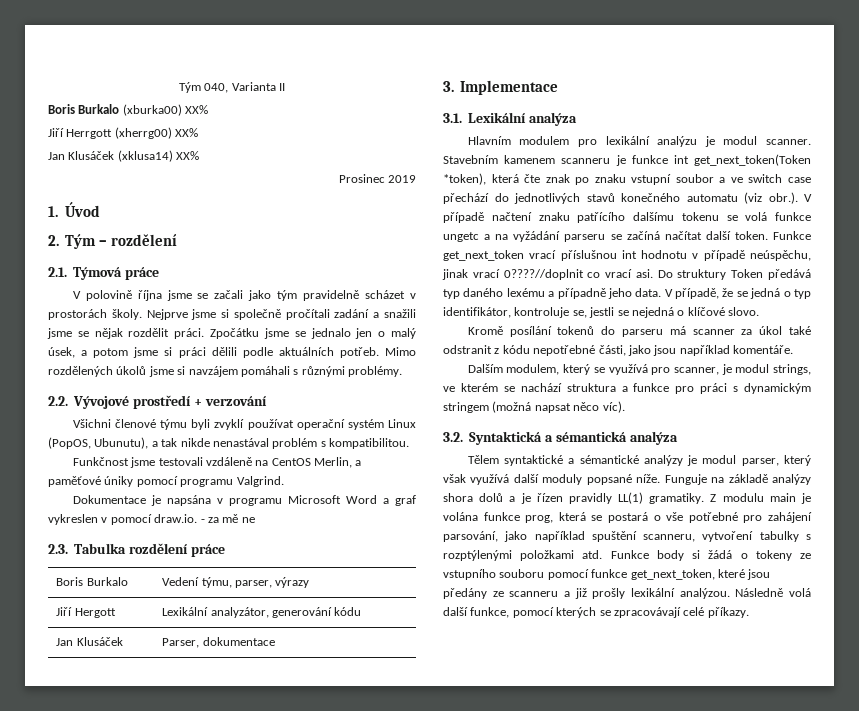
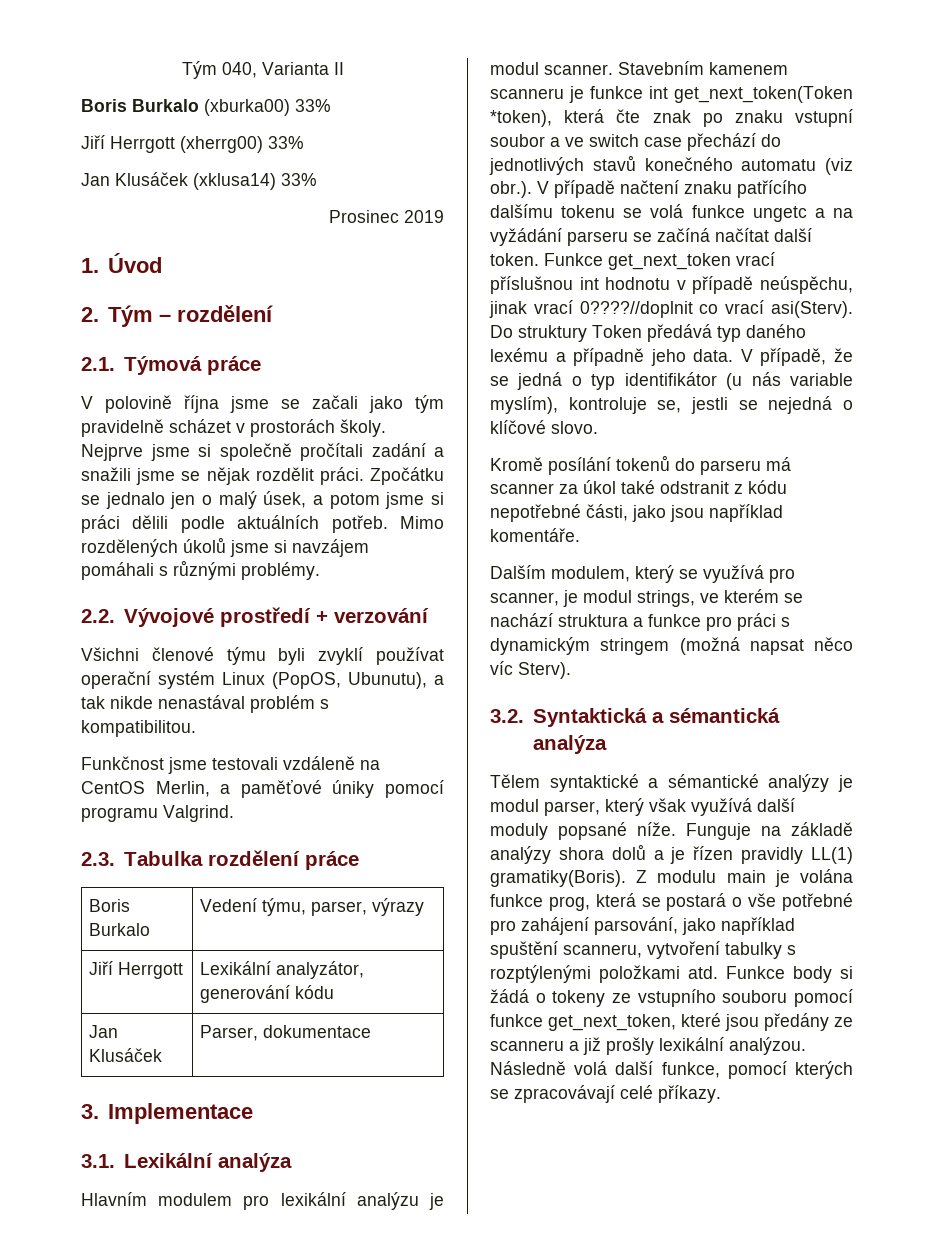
- Boris Burkalo (xburka00) XX%
+ Boris Burkalo (xburka00) 33%
- Jiří Herrgott (xherrg00) XX%
+ Jiří Herrgott (xherrg00) 33%
- Jan Klusáček (xklusa14) XX%
+ Jan Klusáček (xklusa14) 33%
- Zpočátku jsme se jednalo jen o malý úsek, a potom jsme si práci dělili podle aktuálních potřeb.
+ Zpočátku se jednalo jen o malý úsek, a potom jsme si práci dělili podle aktuálních potřeb.
- Dokumentace je napsána v programu Microsoft Word a graf vykreslen v pomocí draw.io. - za mě ne
- Jiří Hergott | Lexikální analyzátor, generování kódu
+ Jiří Herrgott | Lexikální analyzátor, generování kódu
- Funkce get_next_token vrací příslušnou int hodnotu v případě neúspěchu, jinak vrací 0????//doplnit co vrací asi.
+ Funkce get_next_token vrací příslušnou int hodnotu v případě neúspěchu, jinak vrací 0????//doplnit co vrací asi(Sterv).
- V případě, že se jedná o typ identifikátor, kontroluje se, jestli se nejedná o klíčové slovo.
+ V případě, že se jedná o typ identifikátor (u nás variable myslím), kontroluje se, jestli se nejedná o klíčové slovo.
- Dalším modulem, který se využívá pro scanner, je modul strings, ve kterém se nachází struktura a funkce pro práci s dynamickým stringem (možná napsat něco víc).
+ Dalším modulem, který se využívá pro scanner, je modul strings, ve kterém se nachází struktura a funkce pro práci s dynamickým stringem (možná napsat něco víc Sterv).
- Funguje na základě analýzy shora dolů a je řízen pravidly LL(1) gramatiky.
+ Funguje na základě analýzy shora dolů a je řízen pravidly LL(1) gramatiky(Boris).

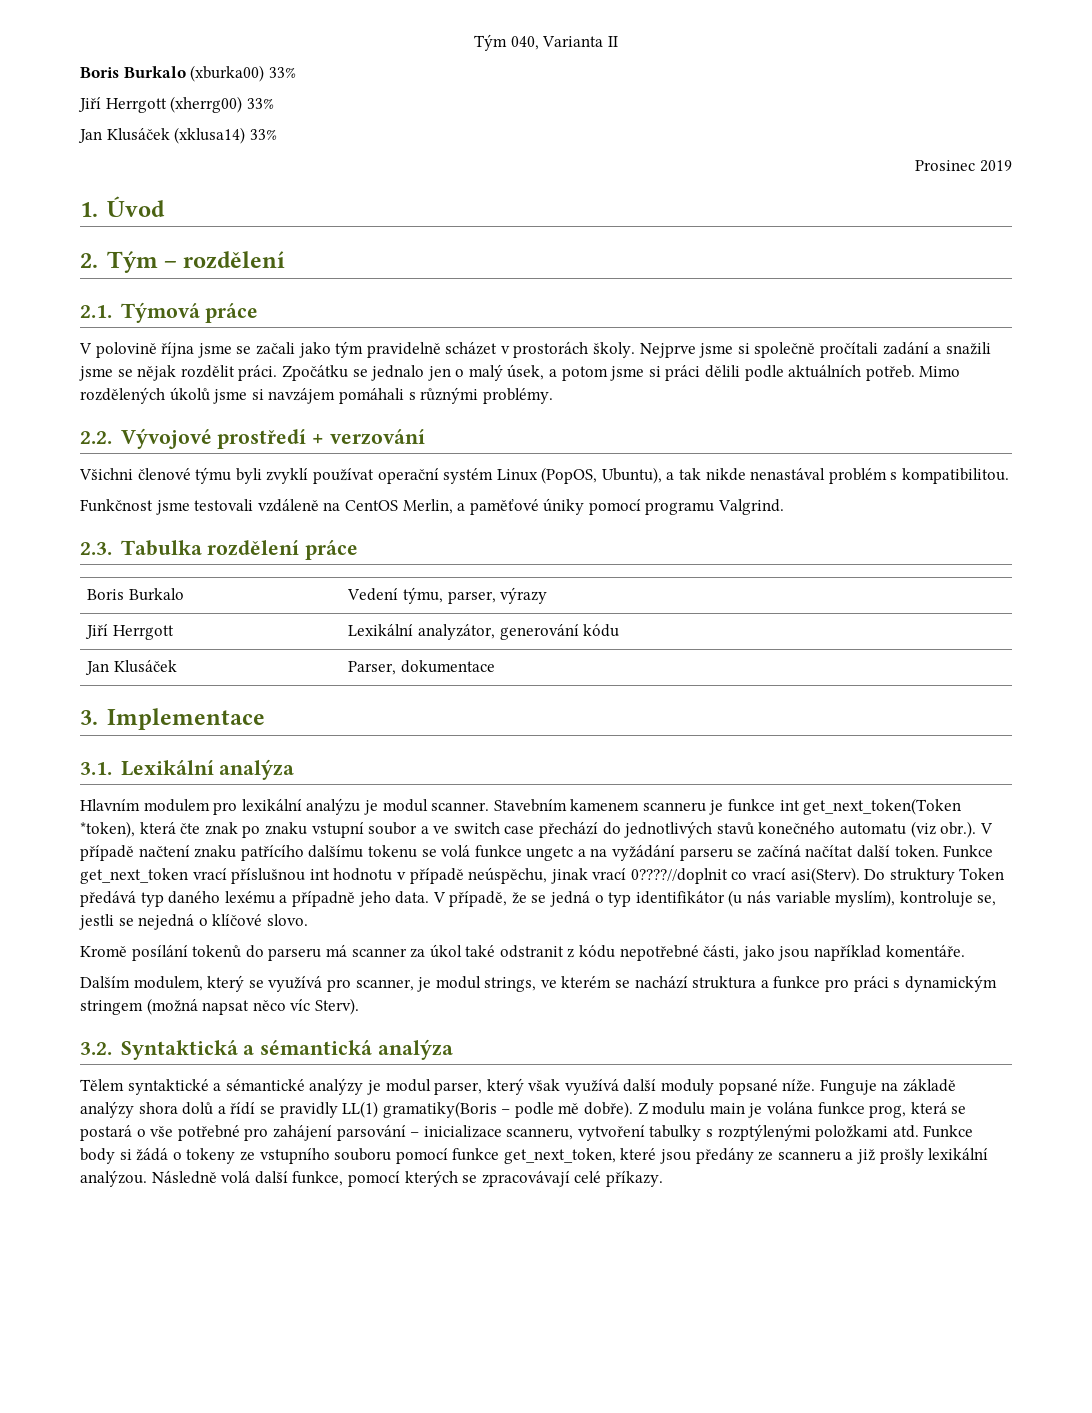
- Všichni členové týmu byli zvyklí používat operační systém Linux (PopOS, Ubunutu), a tak nikde nenastával problém s kompatibilitou.
+ Všichni členové týmu byli zvyklí používat operační systém Linux (PopOS, Ubuntu), a tak nikde nenastával problém s kompatibilitou.
- Funguje na základě analýzy shora dolů a je řízen pravidly LL(1) gramatiky(Boris).
+ Funguje na základě analýzy shora dolů a řídí se pravidly LL(1) gramatiky(Boris – podle mě dobře).
- Z modulu main je volána funkce prog, která se postará o vše potřebné pro zahájení parsování, jako například spuštění scanneru, vytvoření tabulky s rozptýlenými položkami atd.
+ Z modulu main je volána funkce prog, která se postará o vše potřebné pro zahájení parsování – inicializace scanneru, vytvoření tabulky s rozptýlenými položkami atd.

